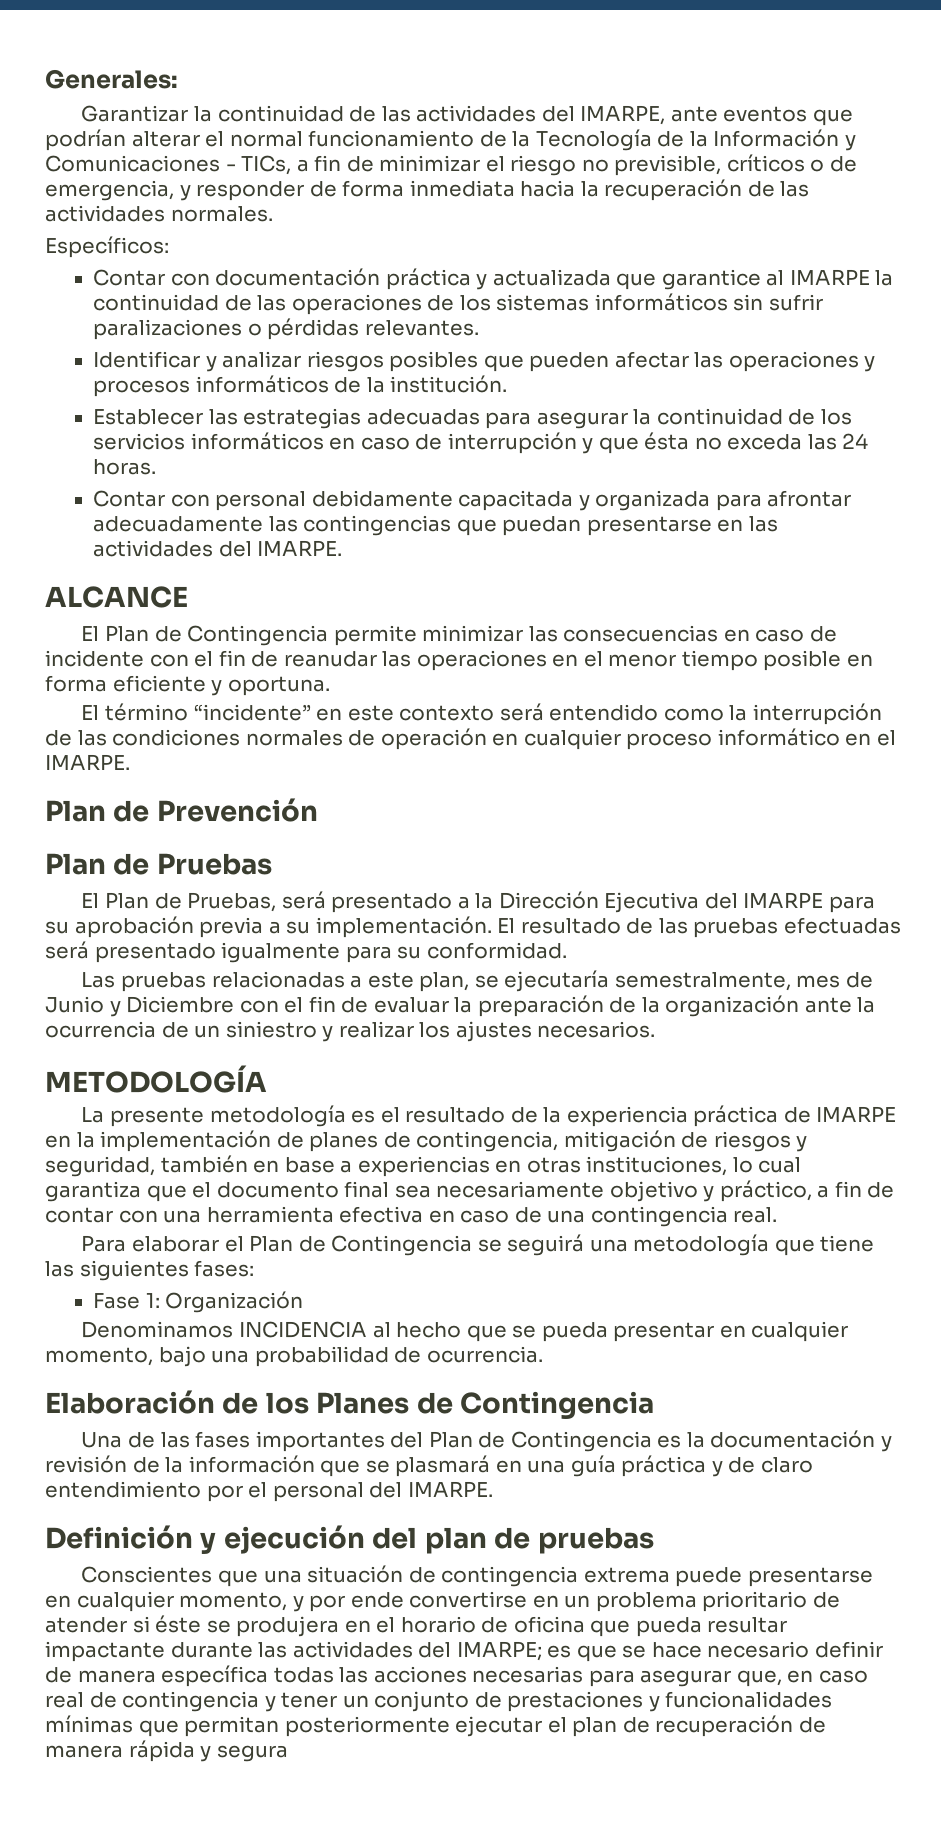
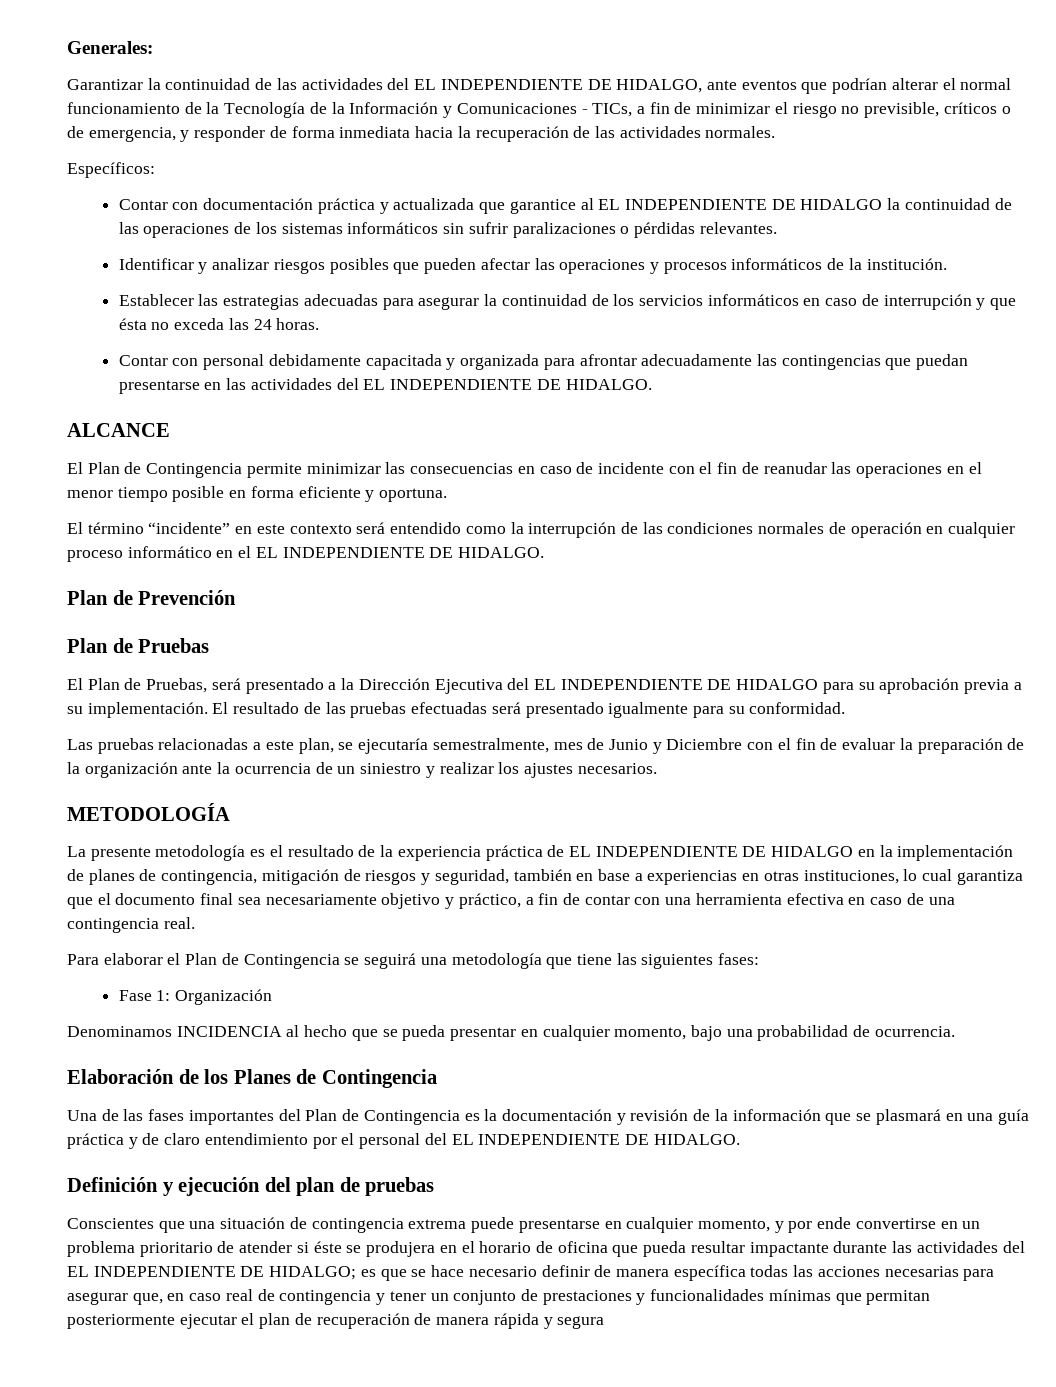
- Garantizar la continuidad de las actividades del IMARPE, ante eventos que podrían alterar el normal funcionamiento de la Tecnología de la Información y Comunicaciones - TICs, a fin de minimizar el riesgo no previsible, críticos o de emergencia, y responder de forma inmediata hacia la recuperación de las actividades normales.
+ Garantizar la continuidad de las actividades del EL INDEPENDIENTE DE HIDALGO, ante eventos que podrían alterar el normal funcionamiento de la Tecnología de la Información y Comunicaciones - TICs, a fin de minimizar el riesgo no previsible, críticos o de emergencia, y responder de forma inmediata hacia la recuperación de las actividades normales.
- Contar con documentación práctica y actualizada que garantice al IMARPE la continuidad de las operaciones de los sistemas informáticos sin sufrir paralizaciones o pérdidas relevantes.
+ Contar con documentación práctica y actualizada que garantice al EL INDEPENDIENTE DE HIDALGO la continuidad de las operaciones de los sistemas informáticos sin sufrir paralizaciones o pérdidas relevantes.
- Contar con personal debidamente capacitada y organizada para afrontar adecuadamente las contingencias que puedan presentarse en las actividades del IMARPE.
+ Contar con personal debidamente capacitada y organizada para afrontar adecuadamente las contingencias que puedan presentarse en las actividades del EL INDEPENDIENTE DE HIDALGO.
- El término “incidente” en este contexto será entendido como la interrupción de las condiciones normales de operación en cualquier proceso informático en el IMARPE.
+ El término “incidente” en este contexto será entendido como la interrupción de las condiciones normales de operación en cualquier proceso informático en el EL INDEPENDIENTE DE HIDALGO.
- El Plan de Pruebas, será presentado a la Dirección Ejecutiva del IMARPE para su aprobación previa a su implementación.
+ El Plan de Pruebas, será presentado a la Dirección Ejecutiva del EL INDEPENDIENTE DE HIDALGO para su aprobación previa a su implementación.
- La presente metodología es el resultado de la experiencia práctica de IMARPE en la implementación de planes de contingencia, mitigación de riesgos y seguridad, también en base a experiencias en otras instituciones, lo cual garantiza que el documento final sea necesariamente objetivo y práctico, a fin de contar con una herramienta efectiva en caso de una contingencia real.
+ La presente metodología es el resultado de la experiencia práctica de EL INDEPENDIENTE DE HIDALGO en la implementación de planes de contingencia, mitigación de riesgos y seguridad, también en base a experiencias en otras instituciones, lo cual garantiza que el documento final sea necesariamente objetivo y práctico, a fin de contar con una herramienta efectiva en caso de una contingencia real.
- Una de las fases importantes del Plan de Contingencia es la documentación y revisión de la información que se plasmará en una guía práctica y de claro entendimiento por el personal del IMARPE.
+ Una de las fases importantes del Plan de Contingencia es la documentación y revisión de la información que se plasmará en una guía práctica y de claro entendimiento por el personal del EL INDEPENDIENTE DE HIDALGO.
- Conscientes que una situación de contingencia extrema puede presentarse en cualquier momento, y por ende convertirse en un problema prioritario de atender si éste se produjera en el horario de oficina que pueda resultar impactante durante las actividades del IMARPE;
+ Conscientes que una situación de contingencia extrema puede presentarse en cualquier momento, y por ende convertirse en un problema prioritario de atender si éste se produjera en el horario de oficina que pueda resultar impactante durante las actividades del EL INDEPENDIENTE DE HIDALGO;

